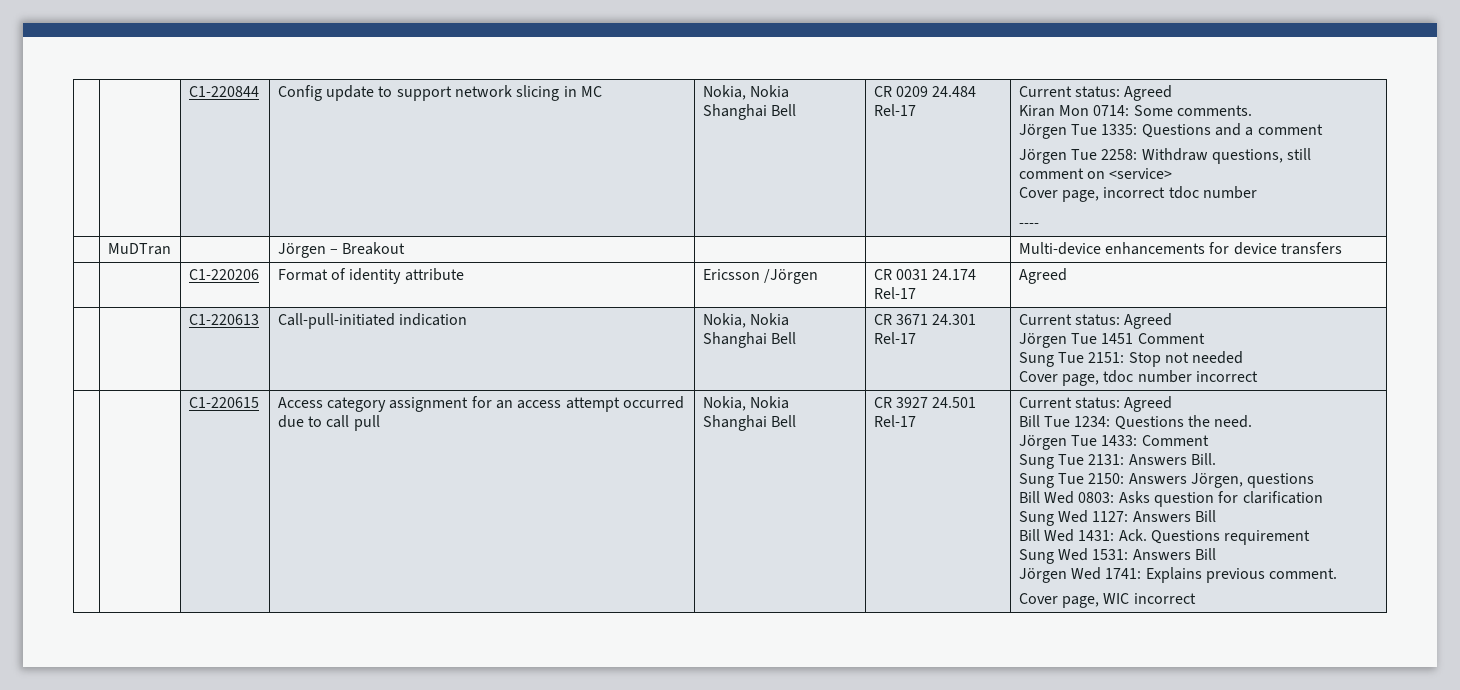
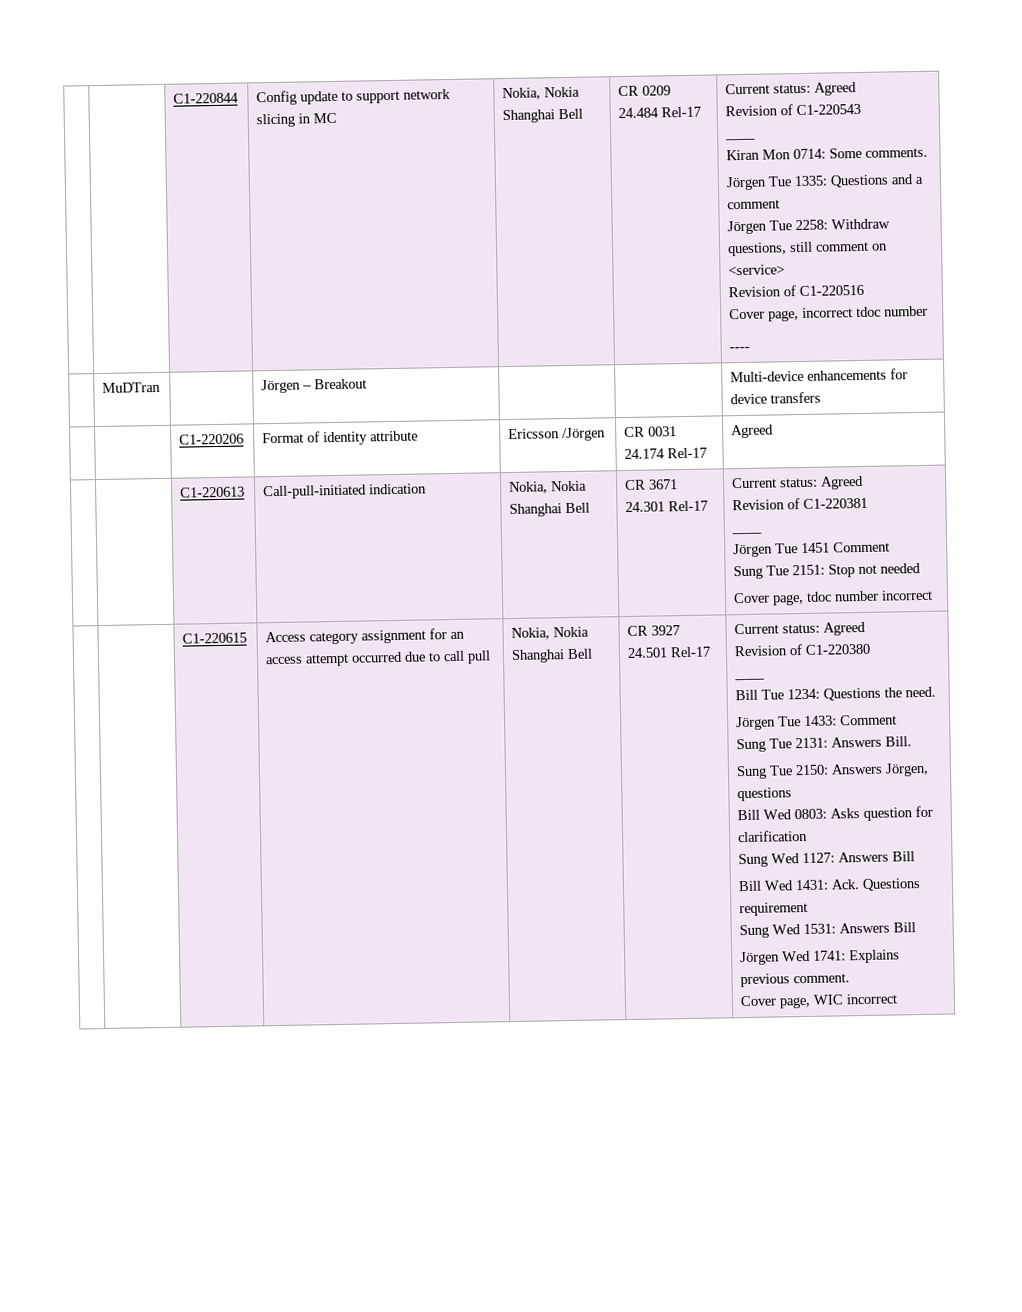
+ Revision of C1-220543
+ ____
+ Revision of C1-220516
  | | C1-220613 | Call-pull-initiated indication | Nokia, Nokia Shanghai Bell | CR 3671 24.301 Rel-17 | Current status: Agreed
+ Revision of C1-220381
+ ____
+ Revision of C1-220380
+ ____

